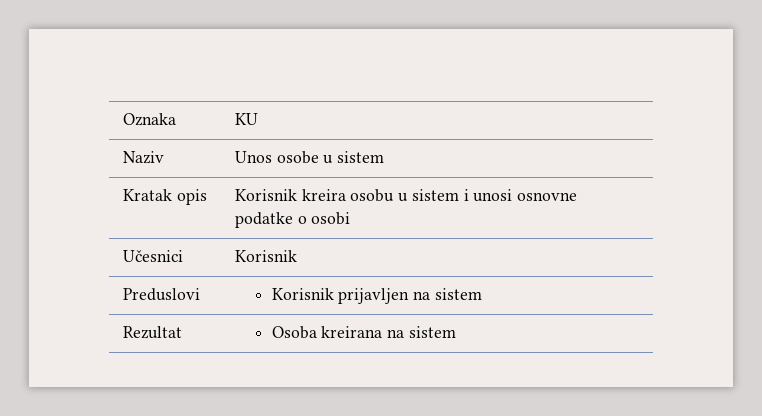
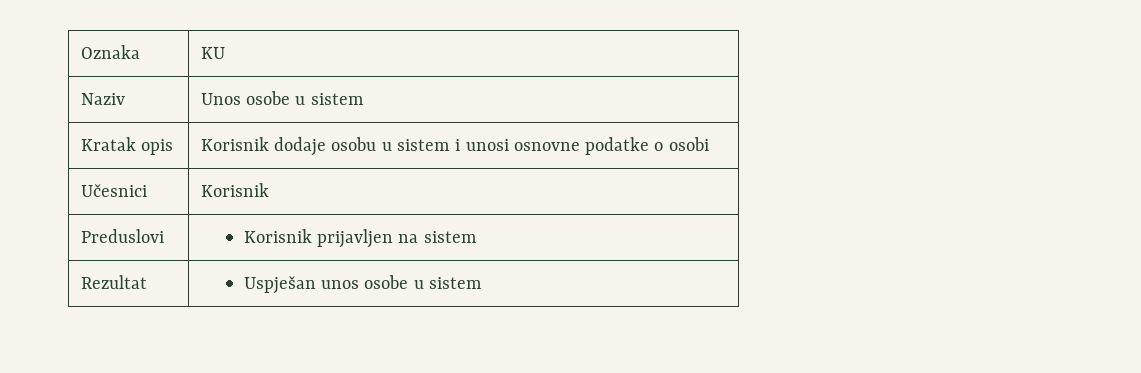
- Kratak opis | Korisnik kreira osobu u sistem i unosi osnovne podatke o osobi
+ Kratak opis | Korisnik dodaje osobu u sistem i unosi osnovne podatke o osobi
- Rezultat | Osoba kreirana na sistem
+ Rezultat | Uspješan unos osobe u sistem

